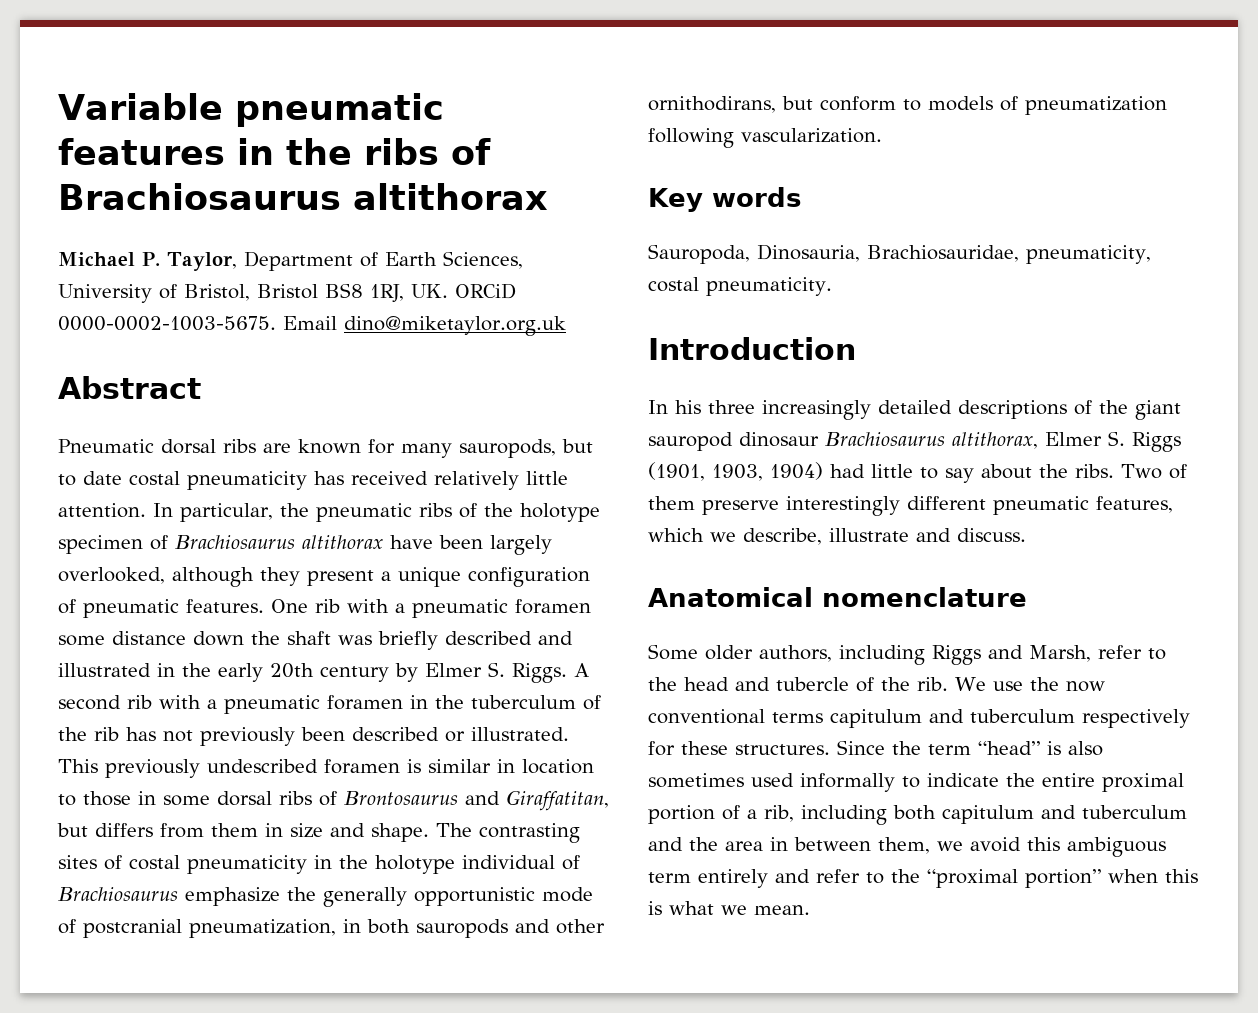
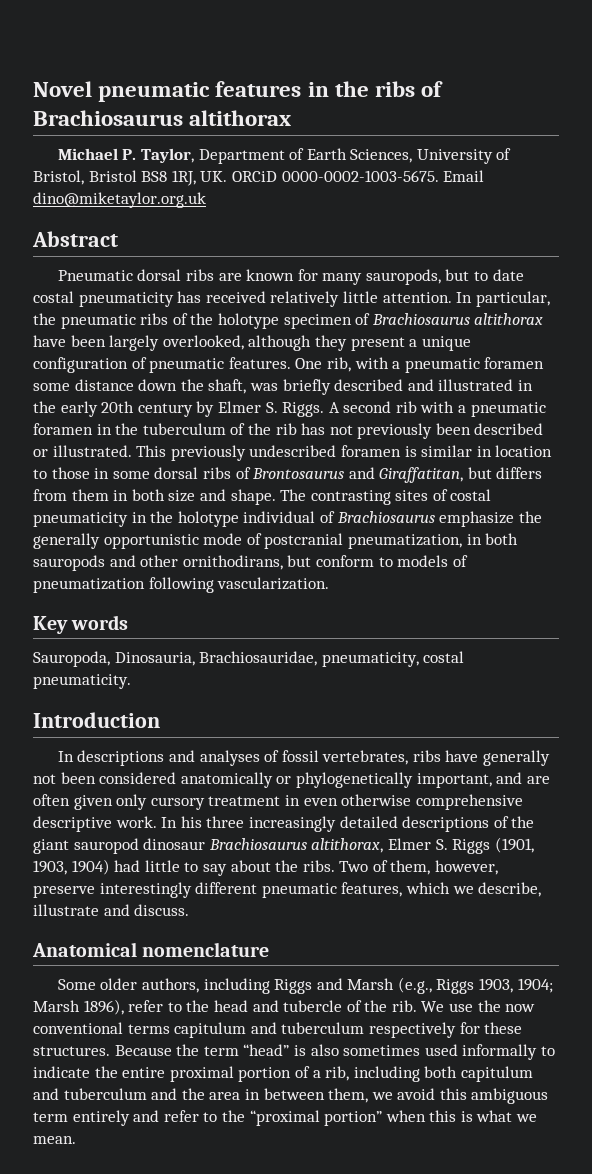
- Variable pneumatic features in the ribs of Brachiosaurus altithorax
+ Novel pneumatic features in the ribs of Brachiosaurus altithorax
- One rib with a pneumatic foramen some distance down the shaft was briefly described and illustrated in the early 20th century by Elmer S. Riggs.
+ One rib, with a pneumatic foramen some distance down the shaft, was briefly described and illustrated in the early 20th century by Elmer S. Riggs.
- This previously undescribed foramen is similar in location to those in some dorsal ribs of Brontosaurus and Giraffatitan, but differs from them in size and shape.
+ This previously undescribed foramen is similar in location to those in some dorsal ribs of Brontosaurus and Giraffatitan, but differs from them in both size and shape.
- In his three increasingly detailed descriptions of the giant sauropod dinosaur Brachiosaurus altithorax, Elmer S. Riggs (1901, 1903, 1904) had little to say about the ribs.
+ In descriptions and analyses of fossil vertebrates, ribs have generally not been considered anatomically or phylogenetically important, and are often given only cursory treatment in even otherwise comprehensive descriptive work. In his three increasingly detailed descriptions of the giant sauropod dinosaur Brachiosaurus altithorax, Elmer S. Riggs (1901, 1903, 1904) had little to say about the ribs.
- Two of them preserve interestingly different pneumatic features, which we describe, illustrate and discuss.
+ Two of them, however, preserve interestingly different pneumatic features, which we describe, illustrate and discuss.
- Some older authors, including Riggs and Marsh, refer to the head and tubercle of the rib.
+ Some older authors, including Riggs and Marsh (e.g., Riggs 1903, 1904; Marsh 1896), refer to the head and tubercle of the rib.
- Since the term “head” is also sometimes used informally to indicate the entire proximal portion of a rib, including both capitulum and tuberculum and the area in between them, we avoid this ambiguous term entirely and refer to the “proximal portion” when this is what we mean.
+ Because the term “head” is also sometimes used informally to indicate the entire proximal portion of a rib, including both capitulum and tuberculum and the area in between them, we avoid this ambiguous term entirely and refer to the “proximal portion” when this is what we mean.

